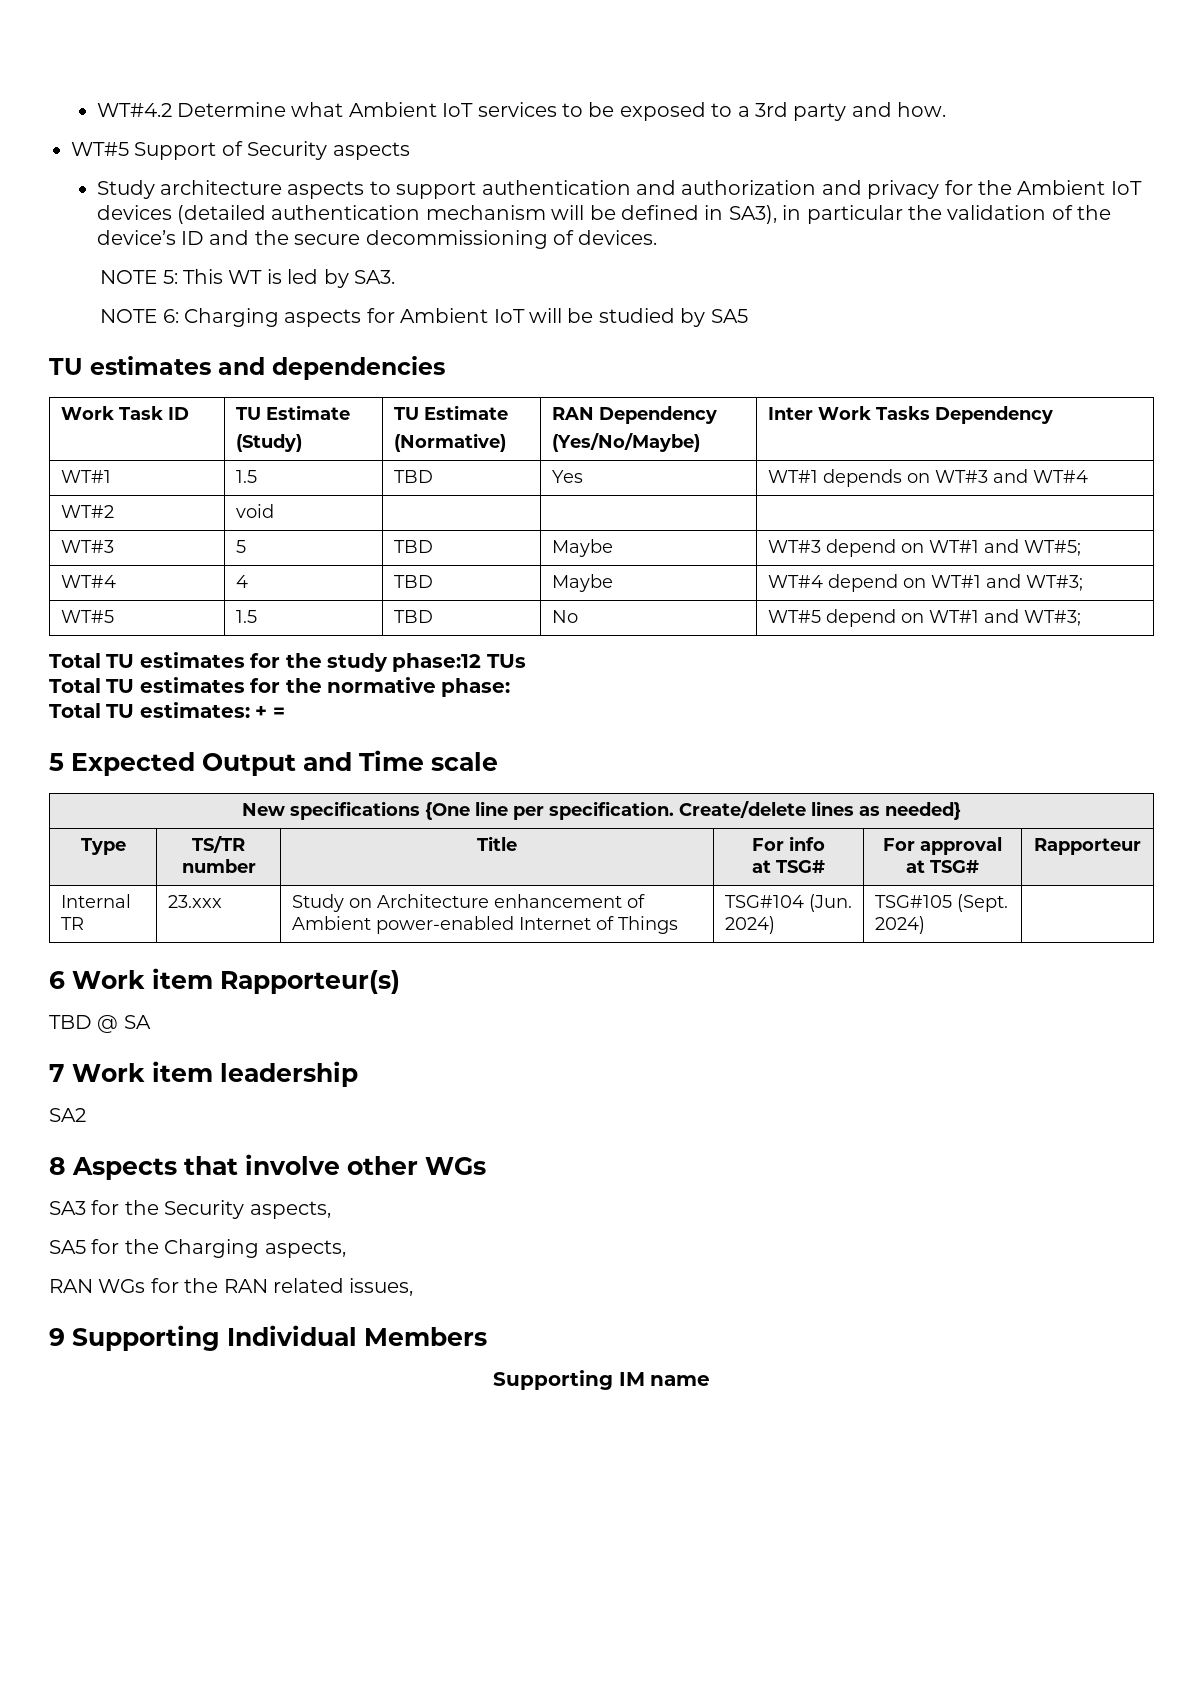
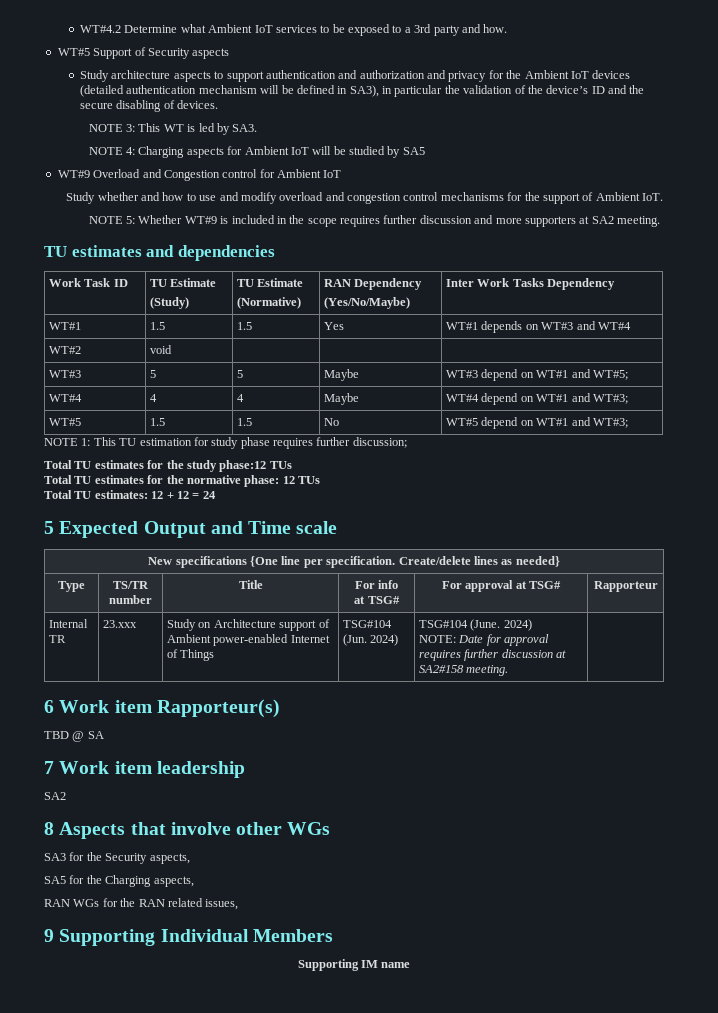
- Study architecture aspects to support authentication and authorization and privacy for the Ambient IoT devices (detailed authentication mechanism will be defined in SA3), in particular the validation of the device’s ID and the secure decommissioning of devices.
+ Study architecture aspects to support authentication and authorization and privacy for the Ambient IoT devices (detailed authentication mechanism will be defined in SA3), in particular the validation of the device’s ID and the secure disabling of devices.
- NOTE 5: This WT is led by SA3.
+ NOTE 3: This WT is led by SA3.
- NOTE 6: Charging aspects for Ambient IoT will be studied by SA5
+ NOTE 4: Charging aspects for Ambient IoT will be studied by SA5
+ WT#9 Overload and Congestion control for Ambient IoT
+ Study whether and how to use and modify overload and congestion control mechanisms for the support of Ambient IoT.
+ NOTE 5: Whether WT#9 is included in the scope requires further discussion and more supporters at SA2 meeting.
- WT#1 | 1.5 | TBD | Yes | WT#1 depends on WT#3 and WT#4
+ WT#1 | 1.5 | 1.5 | Yes | WT#1 depends on WT#3 and WT#4
- WT#3 | 5 | TBD | Maybe | WT#3 depend on WT#1 and WT#5;
+ WT#3 | 5 | 5 | Maybe | WT#3 depend on WT#1 and WT#5;
- WT#4 | 4 | TBD | Maybe | WT#4 depend on WT#1 and WT#3;
+ WT#4 | 4 | 4 | Maybe | WT#4 depend on WT#1 and WT#3;
- WT#5 | 1.5 | TBD | No | WT#5 depend on WT#1 and WT#3;
+ WT#5 | 1.5 | 1.5 | No | WT#5 depend on WT#1 and WT#3;
+ NOTE 1: This TU estimation for study phase requires further discussion;
- Total TU estimates for the normative phase:
+ Total TU estimates for the normative phase: 12 TUs
- Total TU estimates: + =
+ Total TU estimates: 12 + 12 = 24
- Internal TR | 23.xxx | Study on Architecture enhancement of Ambient power-enabled Internet of Things | TSG#104 (Jun. 2024) | TSG#105 (Sept. 2024) |
+ Internal TR | 23.xxx | Study on Architecture support of Ambient power-enabled Internet of Things | TSG#104 (Jun. 2024) | TSG#104 (June. 2024)
+ NOTE: Date for approval requires further discussion at SA2#158 meeting. |

